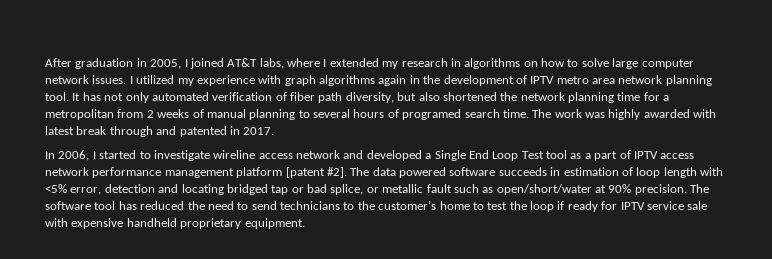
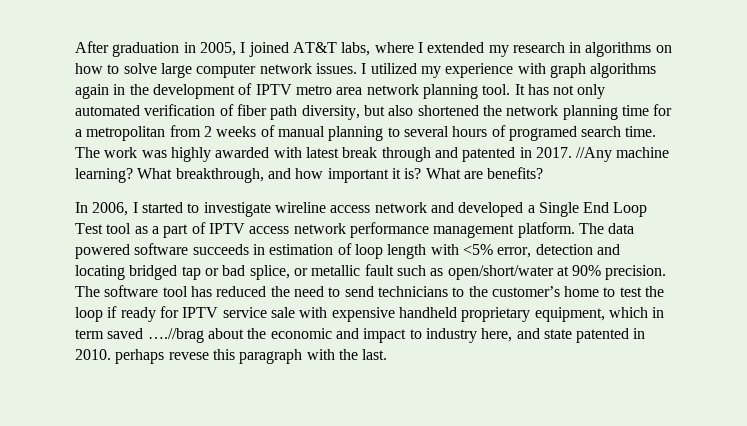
+ //Any machine learning? What breakthrough, and how important it is? What are benefits?
- In 2006, I started to investigate wireline access network and developed a Single End Loop Test tool as a part of IPTV access network performance management platform [patent #2].
+ In 2006, I started to investigate wireline access network and developed a Single End Loop Test tool as a part of IPTV access network performance management platform.
- The software tool has reduced the need to send technicians to the customer’s home to test the loop if ready for IPTV service sale with expensive handheld proprietary equipment.
+ The software tool has reduced the need to send technicians to the customer’s home to test the loop if ready for IPTV service sale with expensive handheld proprietary equipment, which in term saved ….//brag about the economic and impact to industry here, and state patented in 2010. perhaps revese this paragraph with the last.

